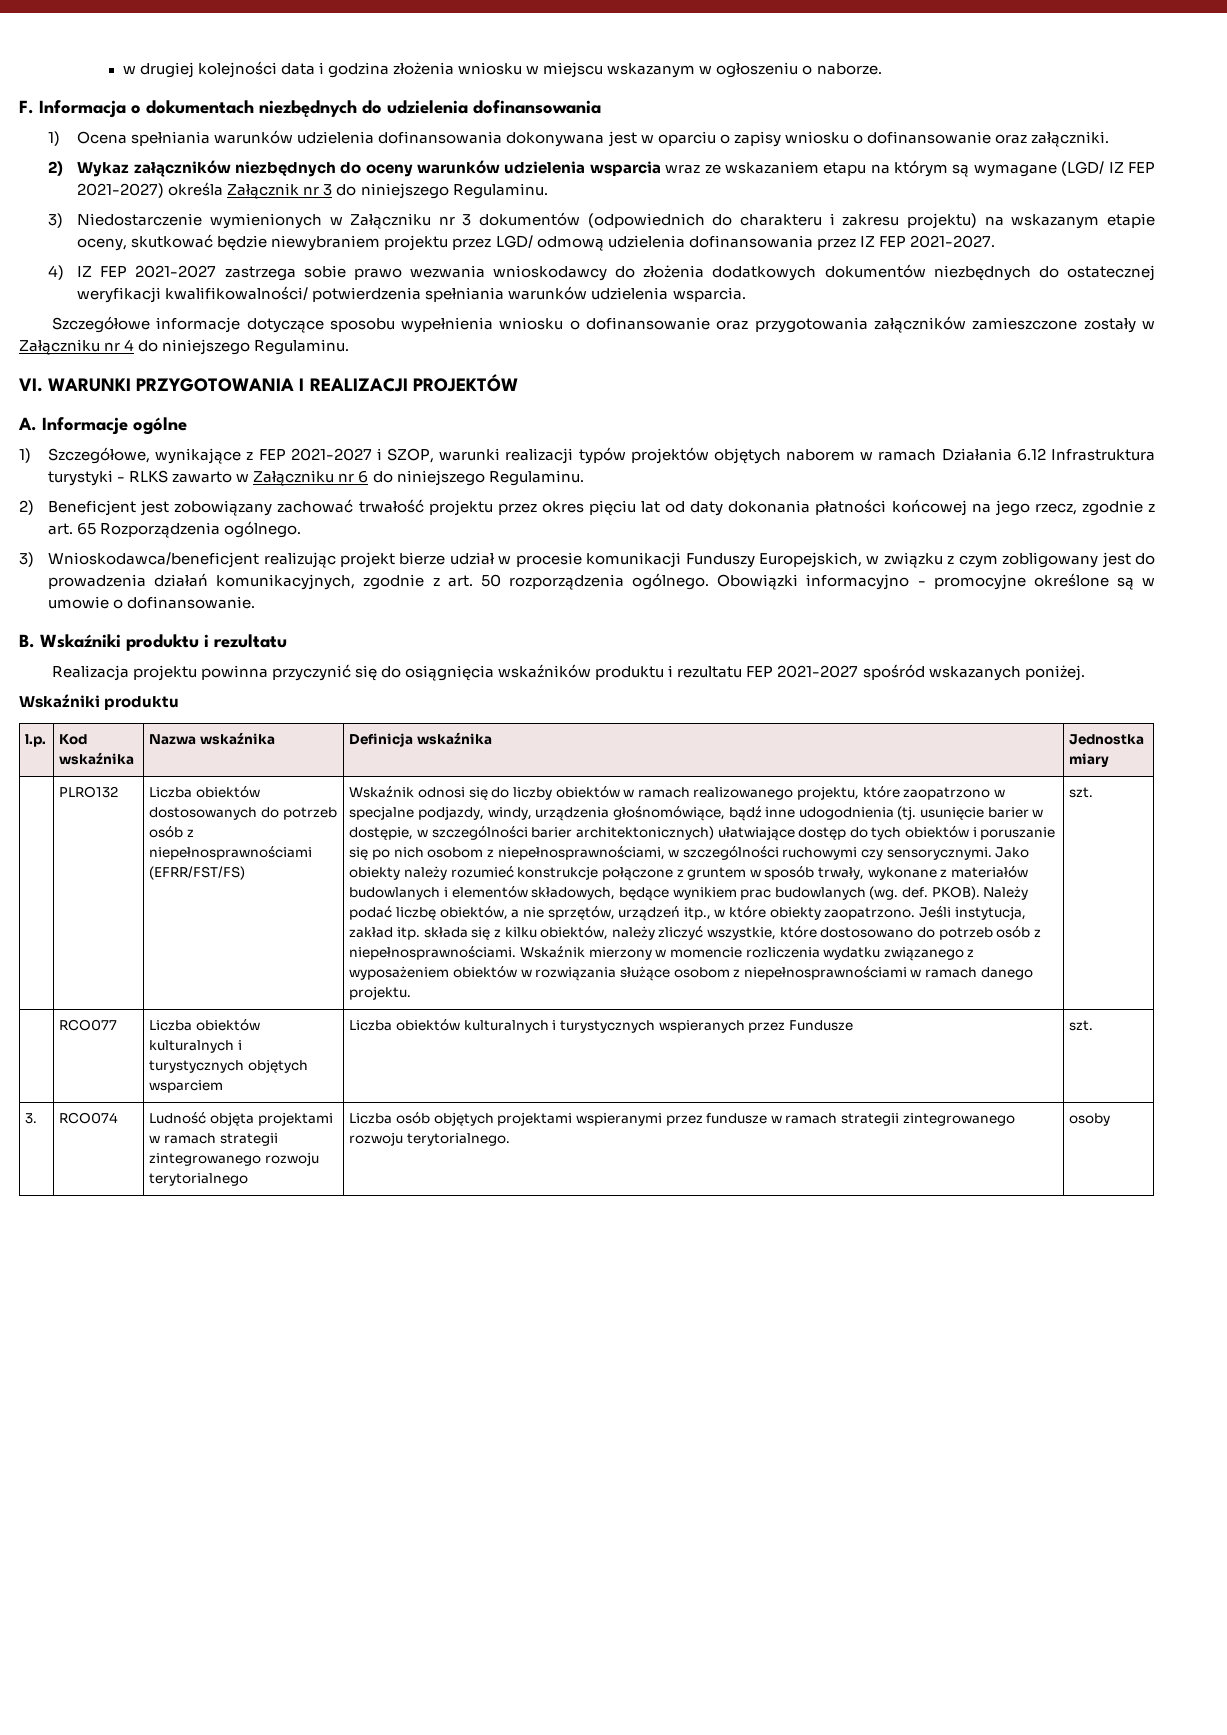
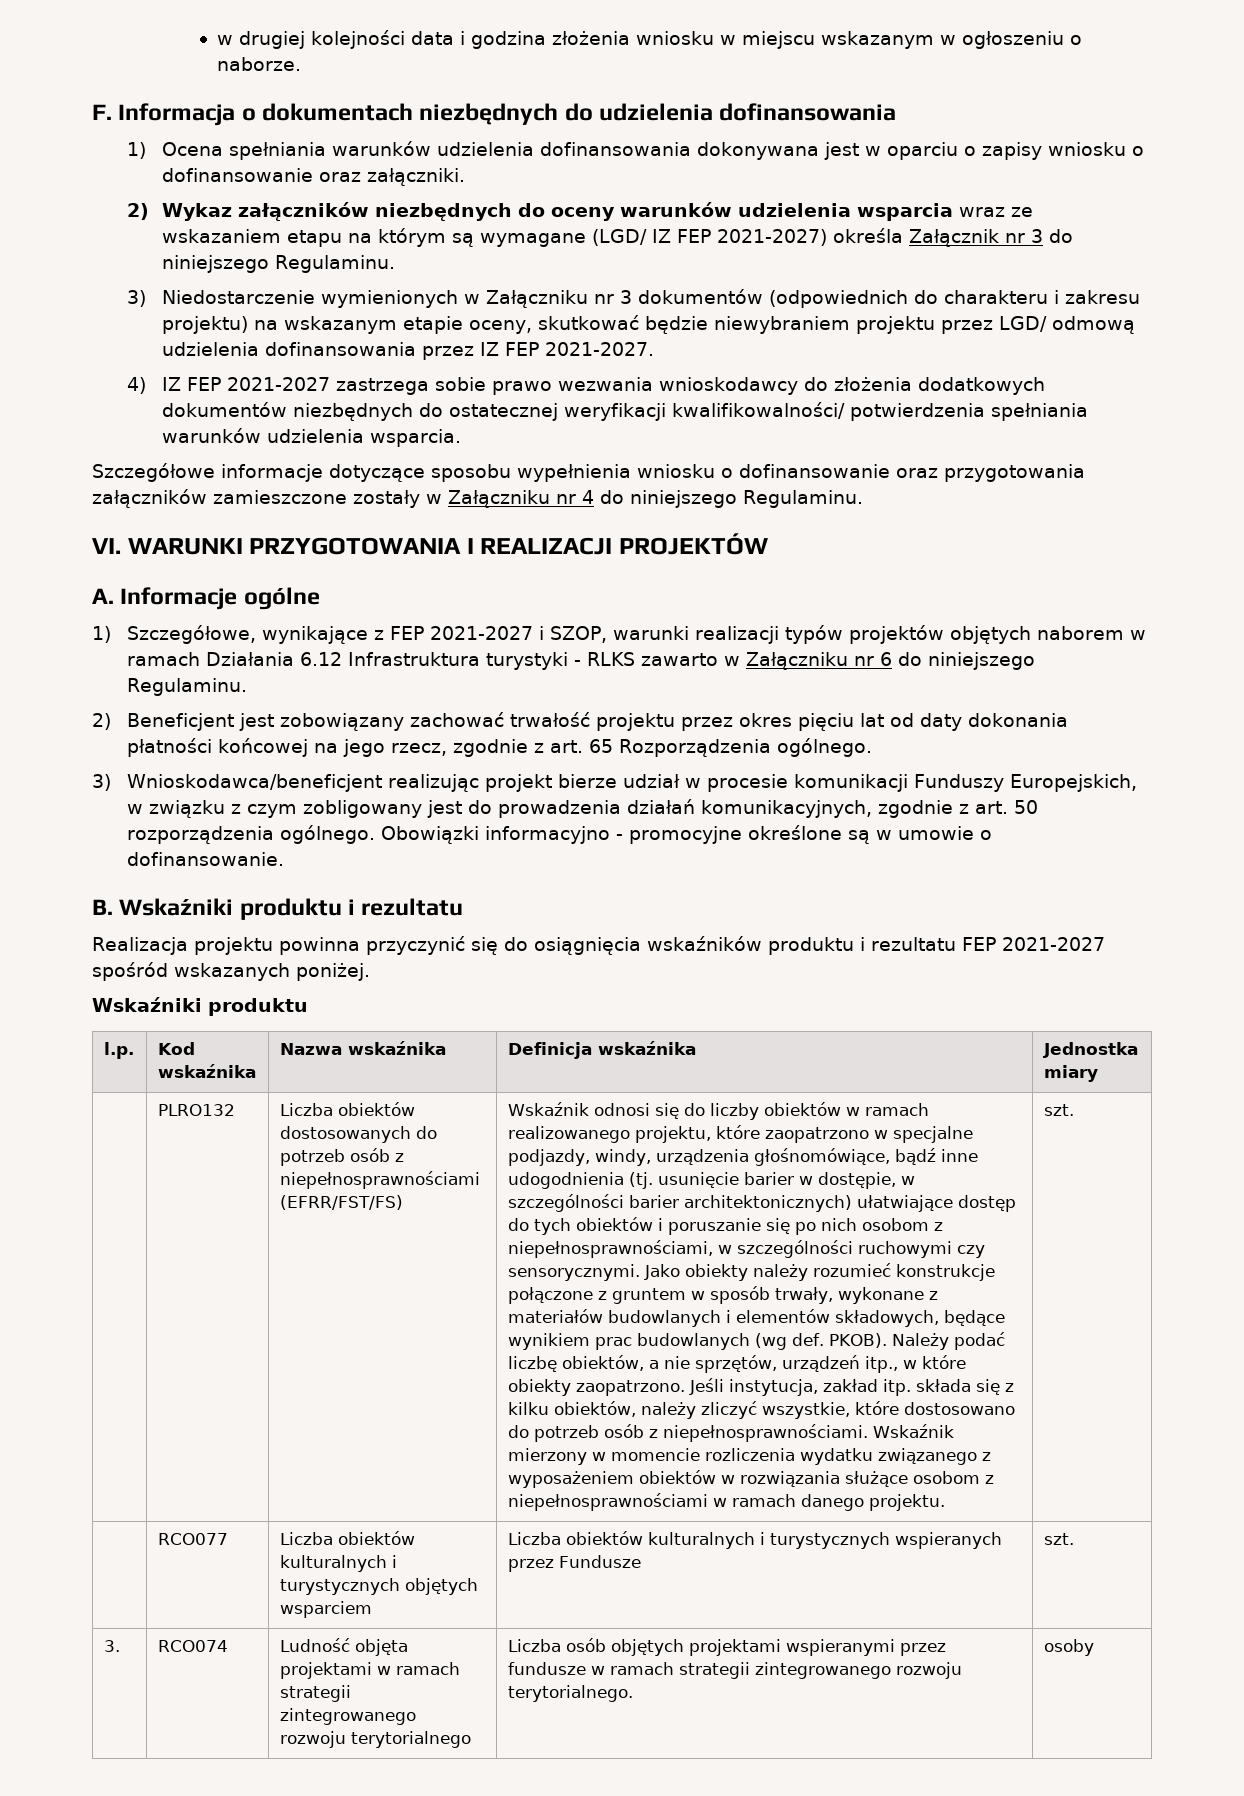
- Jako obiekty należy rozumieć konstrukcje połączone z gruntem w sposób trwały, wykonane z materiałów budowlanych i elementów składowych, będące wynikiem prac budowlanych (wg. def.
+ Jako obiekty należy rozumieć konstrukcje połączone z gruntem w sposób trwały, wykonane z materiałów budowlanych i elementów składowych, będące wynikiem prac budowlanych (wg def.

